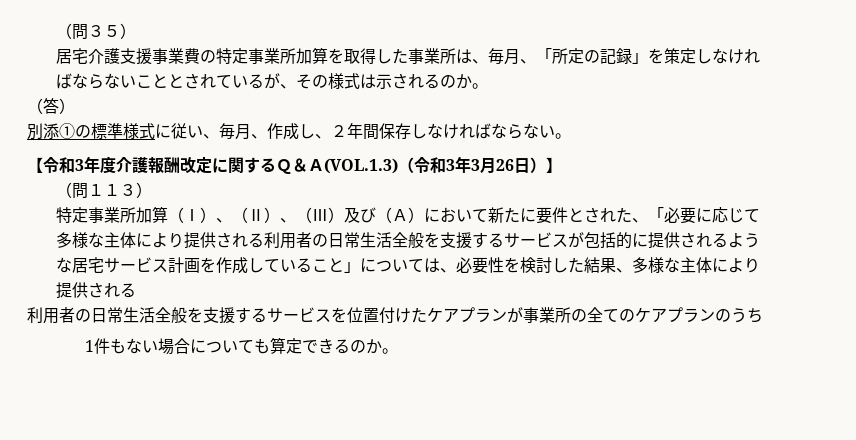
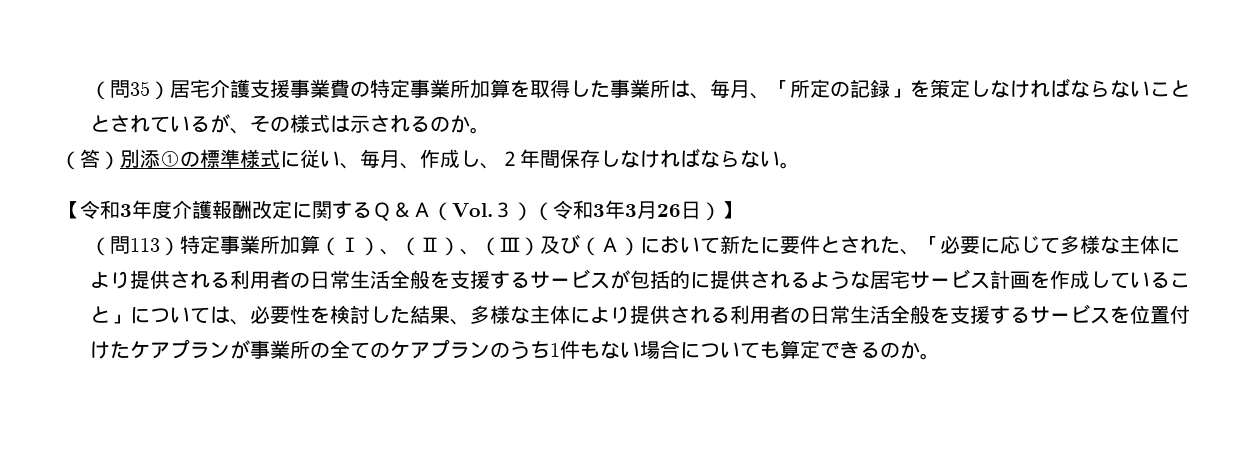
- （問３５）
- 居宅介護支援事業費の特定事業所加算を取得した事業所は、毎月、「所定の記録」を策定しなければならないこととされているが、その様式は示されるのか。
+ （問35）居宅介護支援事業費の特定事業所加算を取得した事業所は、毎月、「所定の記録」を策定しなければならないこととされているが、その様式は示されるのか。
- （答）
- 別添①の標準様式に従い、毎月、作成し、２年間保存しなければならない。
+ （答）別添①の標準様式に従い、毎月、作成し、２年間保存しなければならない。
- 【令和3年度介護報酬改定に関するＱ＆Ａ(VOL.1.3)（令和3年3月26日）】
+ 【令和3年度介護報酬改定に関するＱ＆Ａ（Vol.３）（令和3年3月26日）】
- （問１１３）
- 特定事業所加算（Ⅰ）、（Ⅱ）、（Ⅲ）及び（Ａ）において新たに要件とされた、「必要に応じて多様な主体により提供される利用者の日常生活全般を支援するサービスが包括的に提供されるような居宅サービス計画を作成していること」については、必要性を検討した結果、多様な主体により提供される
- 利用者の日常生活全般を支援するサービスを位置付けたケアプランが事業所の全てのケアプランのうち
- 1件もない場合についても算定できるのか。
+ （問113）特定事業所加算（Ⅰ）、（Ⅱ）、（Ⅲ）及び（Ａ）において新たに要件とされた、「必要に応じて多様な主体により提供される利用者の日常生活全般を支援するサービスが包括的に提供されるような居宅サービス計画を作成していること」については、必要性を検討した結果、多様な主体により提供される利用者の日常生活全般を支援するサービスを位置付けたケアプランが事業所の全てのケアプランのうち1件もない場合についても算定できるのか。

